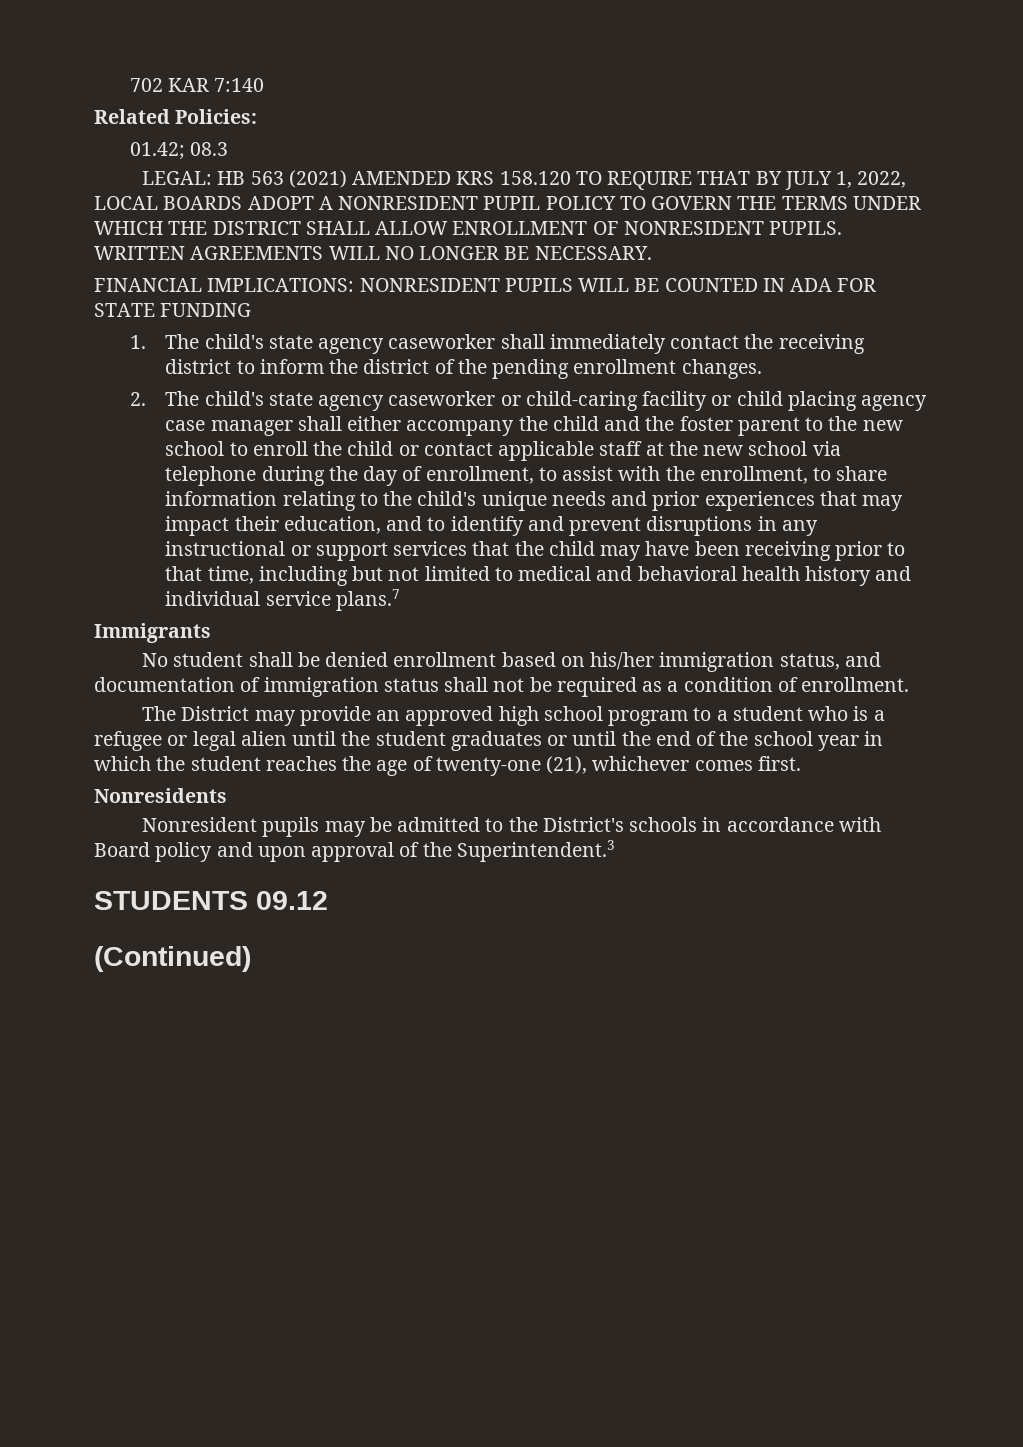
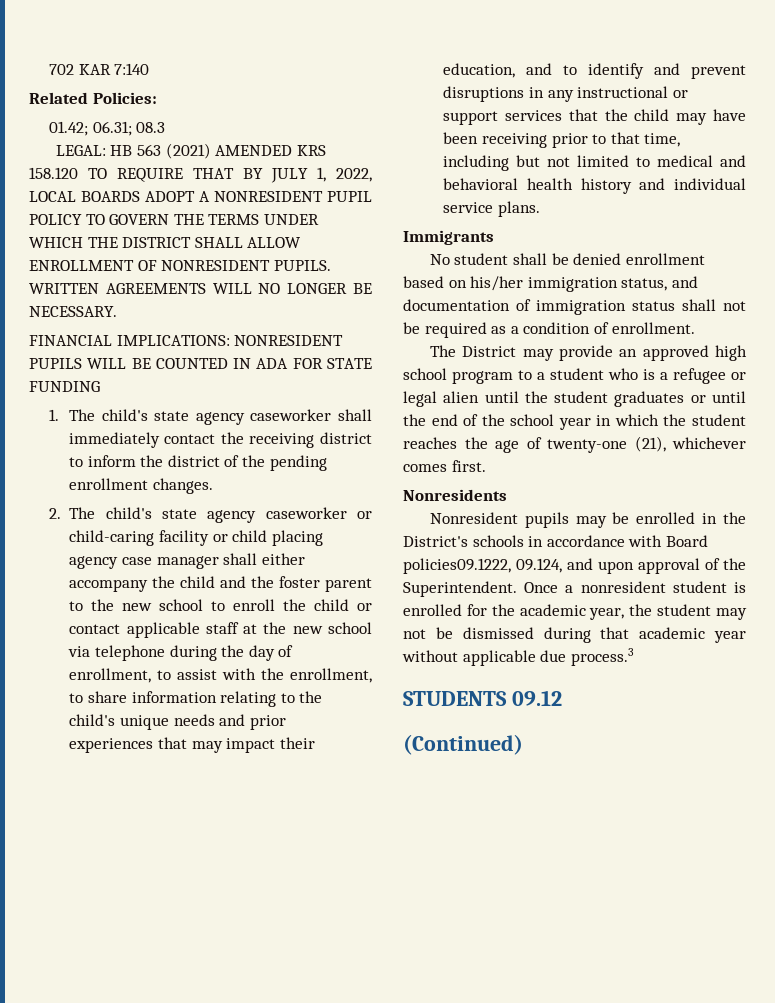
- 01.42; 08.3
+ 01.42; 06.31; 08.3
- 2. The child's state agency caseworker or child-caring facility or child placing agency case manager shall either accompany the child and the foster parent to the new school to enroll the child or contact applicable staff at the new school via telephone during the day of enrollment, to assist with the enrollment, to share information relating to the child's unique needs and prior experiences that may impact their education, and to identify and prevent disruptions in any instructional or support services that the child may have been receiving prior to that time, including but not limited to medical and behavioral health history and individual service plans.7
+ 2. The child's state agency caseworker or child-caring facility or child placing agency case manager shall either accompany the child and the foster parent to the new school to enroll the child or contact applicable staff at the new school via telephone during the day of enrollment, to assist with the enrollment, to share information relating to the child's unique needs and prior experiences that may impact their education, and to identify and prevent disruptions in any instructional or support services that the child may have been receiving prior to that time, including but not limited to medical and behavioral health history and individual service plans.
- Nonresident pupils may be admitted to the District's schools in accordance with Board policy and upon approval of the Superintendent.3
+ Nonresident pupils may be enrolled in the District's schools in accordance with Board policies09.1222, 09.124, and upon approval of the Superintendent. Once a nonresident student is enrolled for the academic year, the student may not be dismissed during that academic year without applicable due process.3

